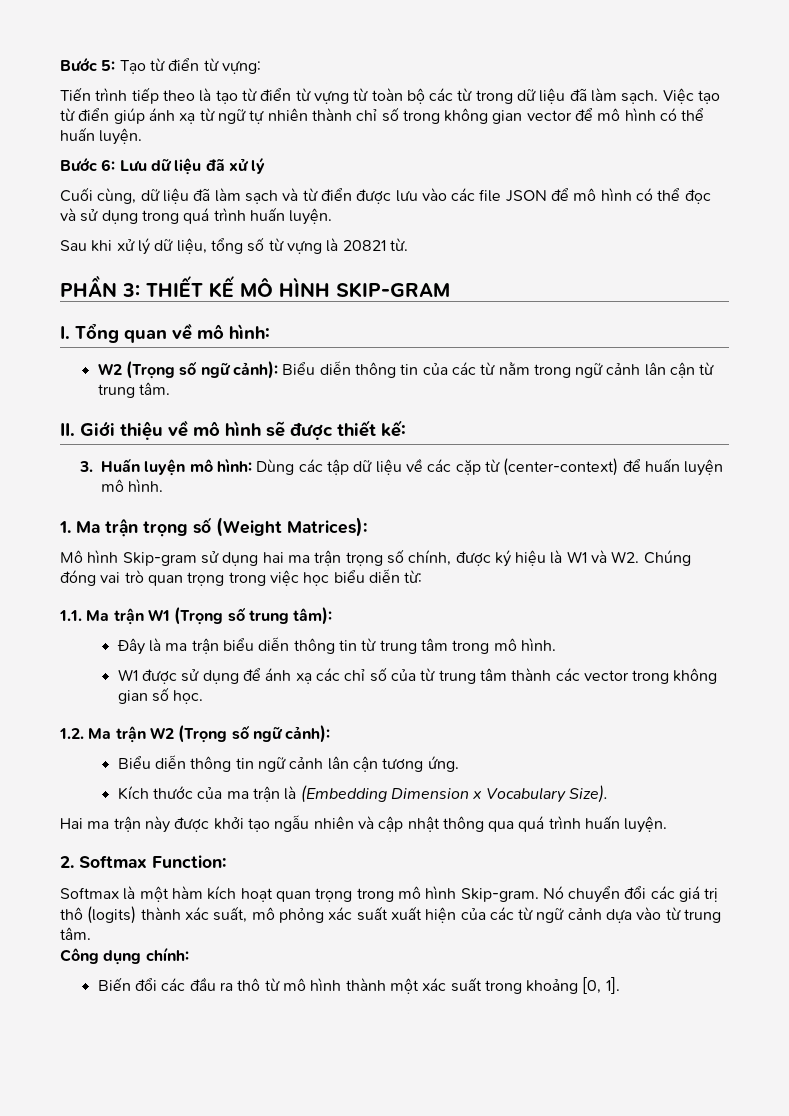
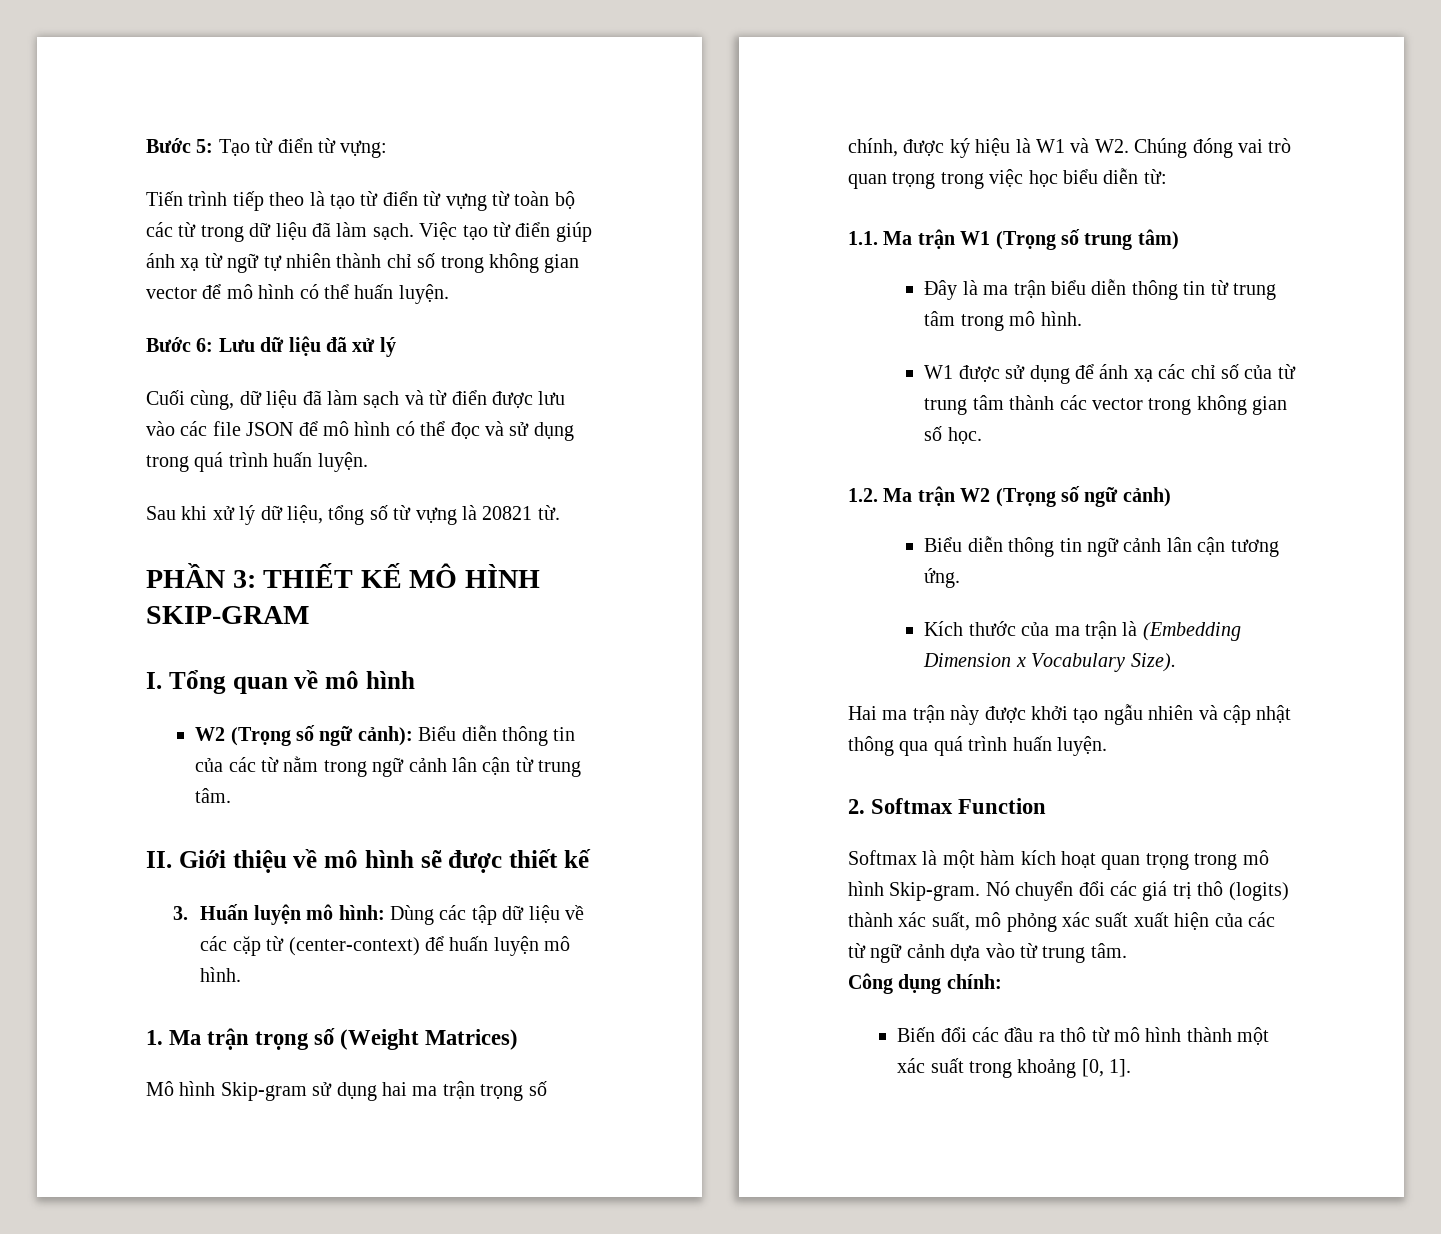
- I. Tổng quan về mô hình:
+ I. Tổng quan về mô hình
- II. Giới thiệu về mô hình sẽ được thiết kế:
+ II. Giới thiệu về mô hình sẽ được thiết kế
- 1. Ma trận trọng số (Weight Matrices):
+ 1. Ma trận trọng số (Weight Matrices)
- 1.1. Ma trận W1 (Trọng số trung tâm):
+ 1.1. Ma trận W1 (Trọng số trung tâm)
- 1.2. Ma trận W2 (Trọng số ngữ cảnh):
+ 1.2. Ma trận W2 (Trọng số ngữ cảnh)
- 2. Softmax Function:
+ 2. Softmax Function

